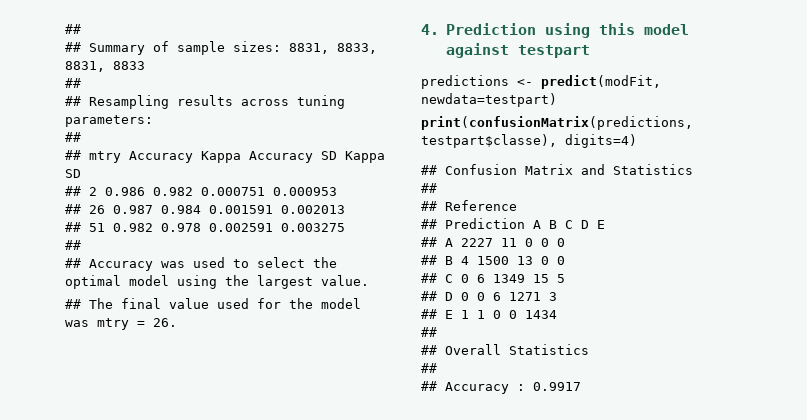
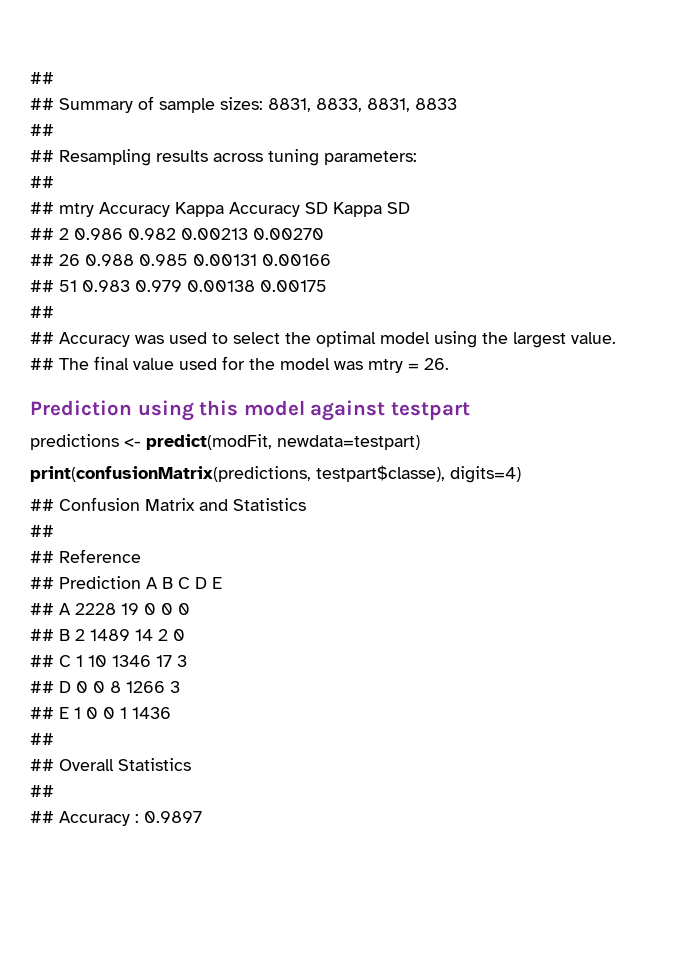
- ## 2 0.986 0.982 0.000751 0.000953
+ ## 2 0.986 0.982 0.00213 0.00270
- ## 26 0.987 0.984 0.001591 0.002013
- ## 51 0.982 0.978 0.002591 0.003275
+ ## 26 0.988 0.985 0.00131 0.00166
+ ## 51 0.983 0.979 0.00138 0.00175
- 4. Prediction using this model against testpart
+ Prediction using this model against testpart
- ## A 2227 11 0 0 0
+ ## A 2228 19 0 0 0
- ## B 4 1500 13 0 0
+ ## B 2 1489 14 2 0
- ## C 0 6 1349 15 5
+ ## C 1 10 1346 17 3
- ## D 0 0 6 1271 3
+ ## D 0 0 8 1266 3
- ## E 1 1 0 0 1434
+ ## E 1 0 0 1 1436
- ## Accuracy : 0.9917
+ ## Accuracy : 0.9897

